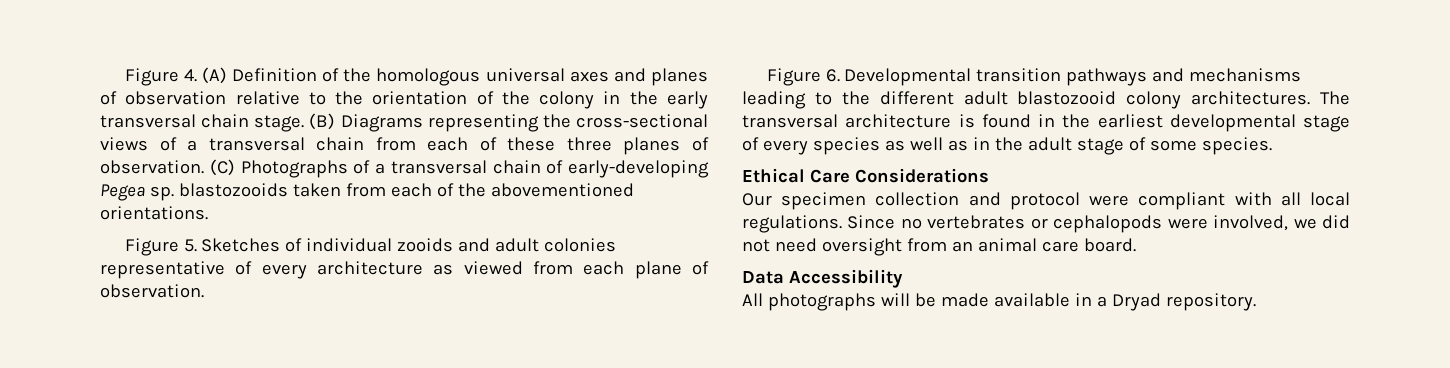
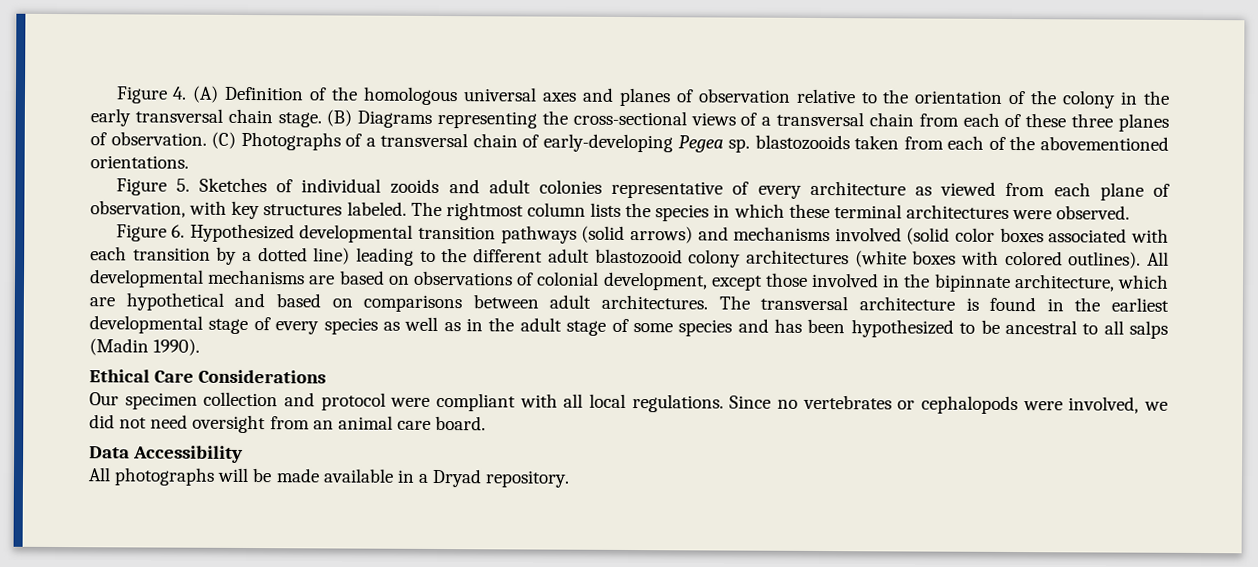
- Figure 5. Sketches of individual zooids and adult colonies representative of every architecture as viewed from each plane of observation.
- Figure 6. Developmental transition pathways and mechanisms leading to the different adult blastozooid colony architectures.
+ Figure 5. Sketches of individual zooids and adult colonies representative of every architecture as viewed from each plane of observation, with key structures labeled. The rightmost column lists the species in which these terminal architectures were observed.
+ Figure 6. Hypothesized developmental transition pathways (solid arrows) and mechanisms involved (solid color boxes associated with each transition by a dotted line) leading to the different adult blastozooid colony architectures (white boxes with colored outlines). All developmental mechanisms are based on observations of colonial development, except those involved in the bipinnate architecture, which are hypothetical and based on comparisons between adult architectures.
- The transversal architecture is found in the earliest developmental stage of every species as well as in the adult stage of some species.
+ The transversal architecture is found in the earliest developmental stage of every species as well as in the adult stage of some species and has been hypothesized to be ancestral to all salps (Madin 1990).

